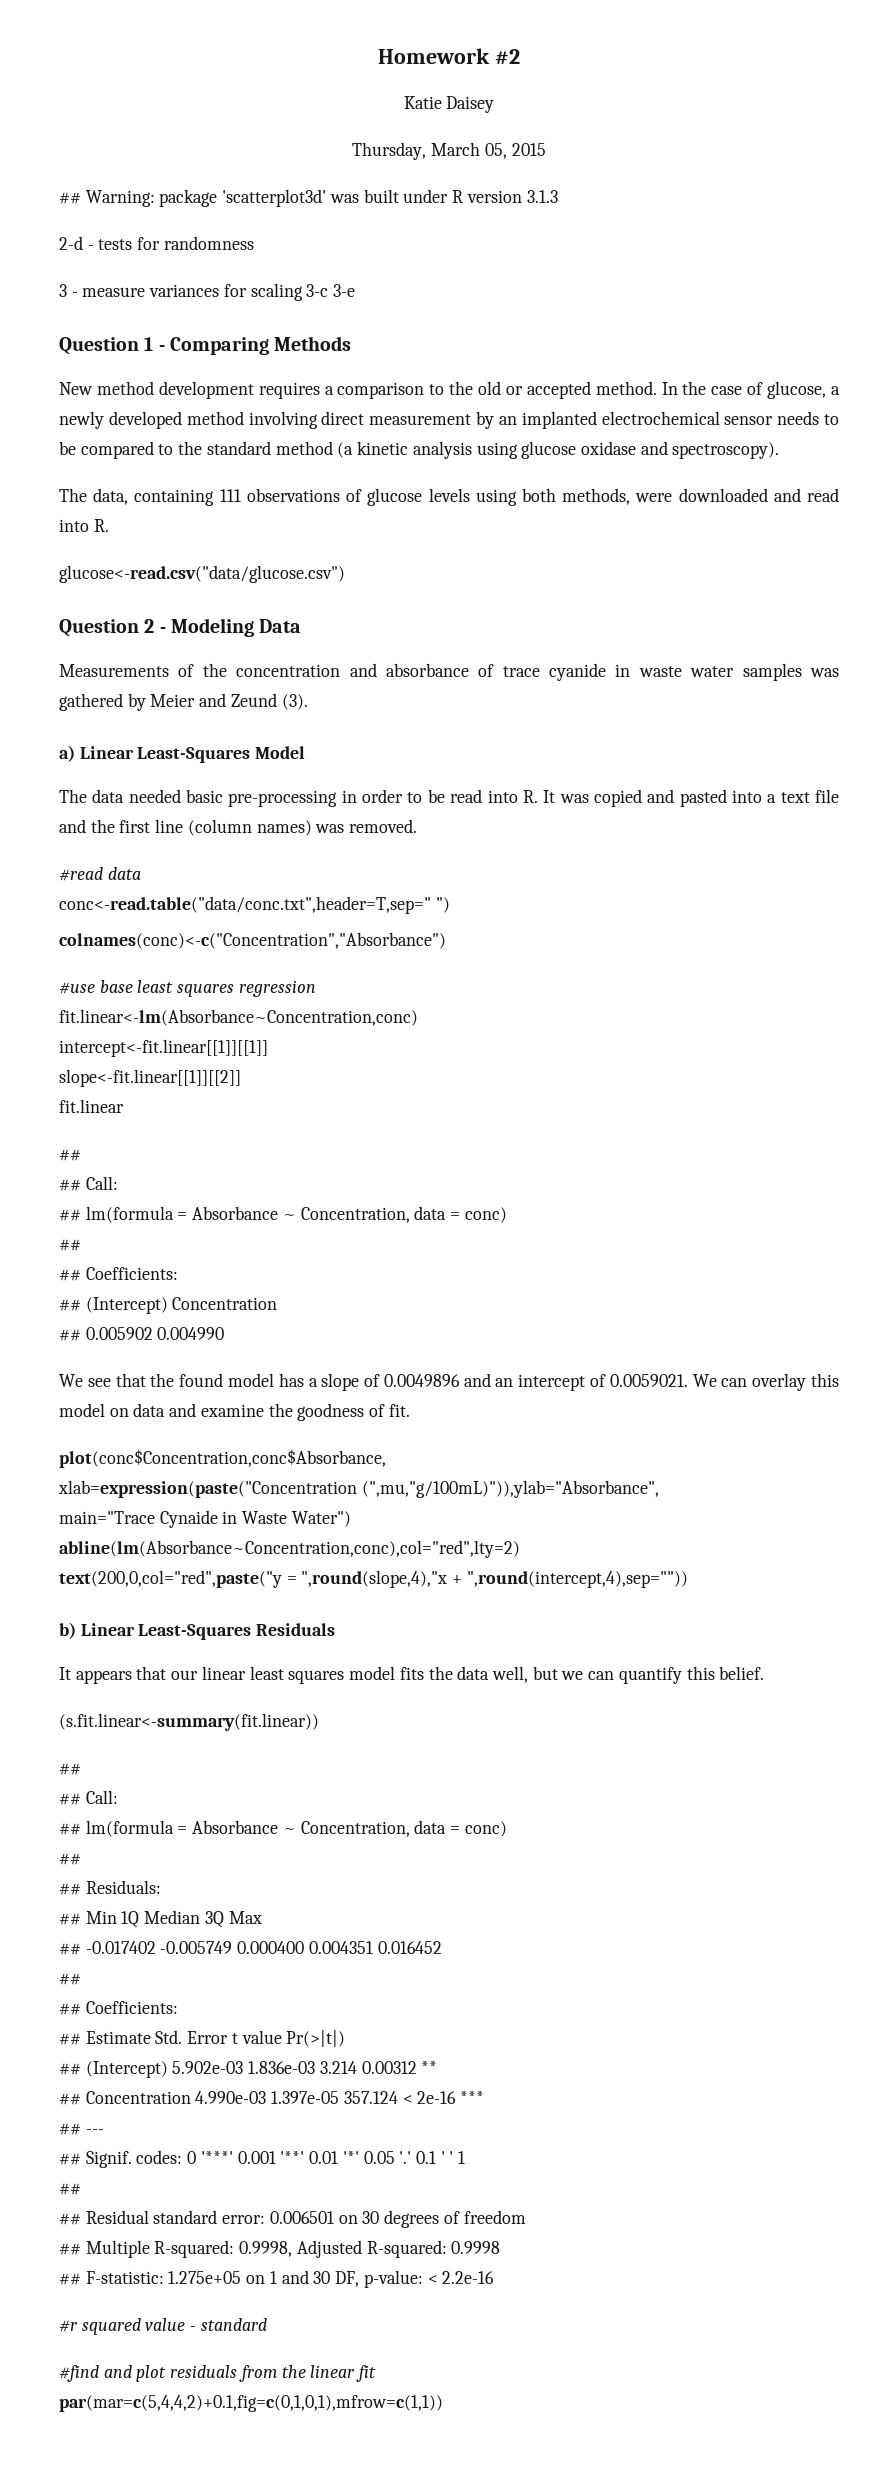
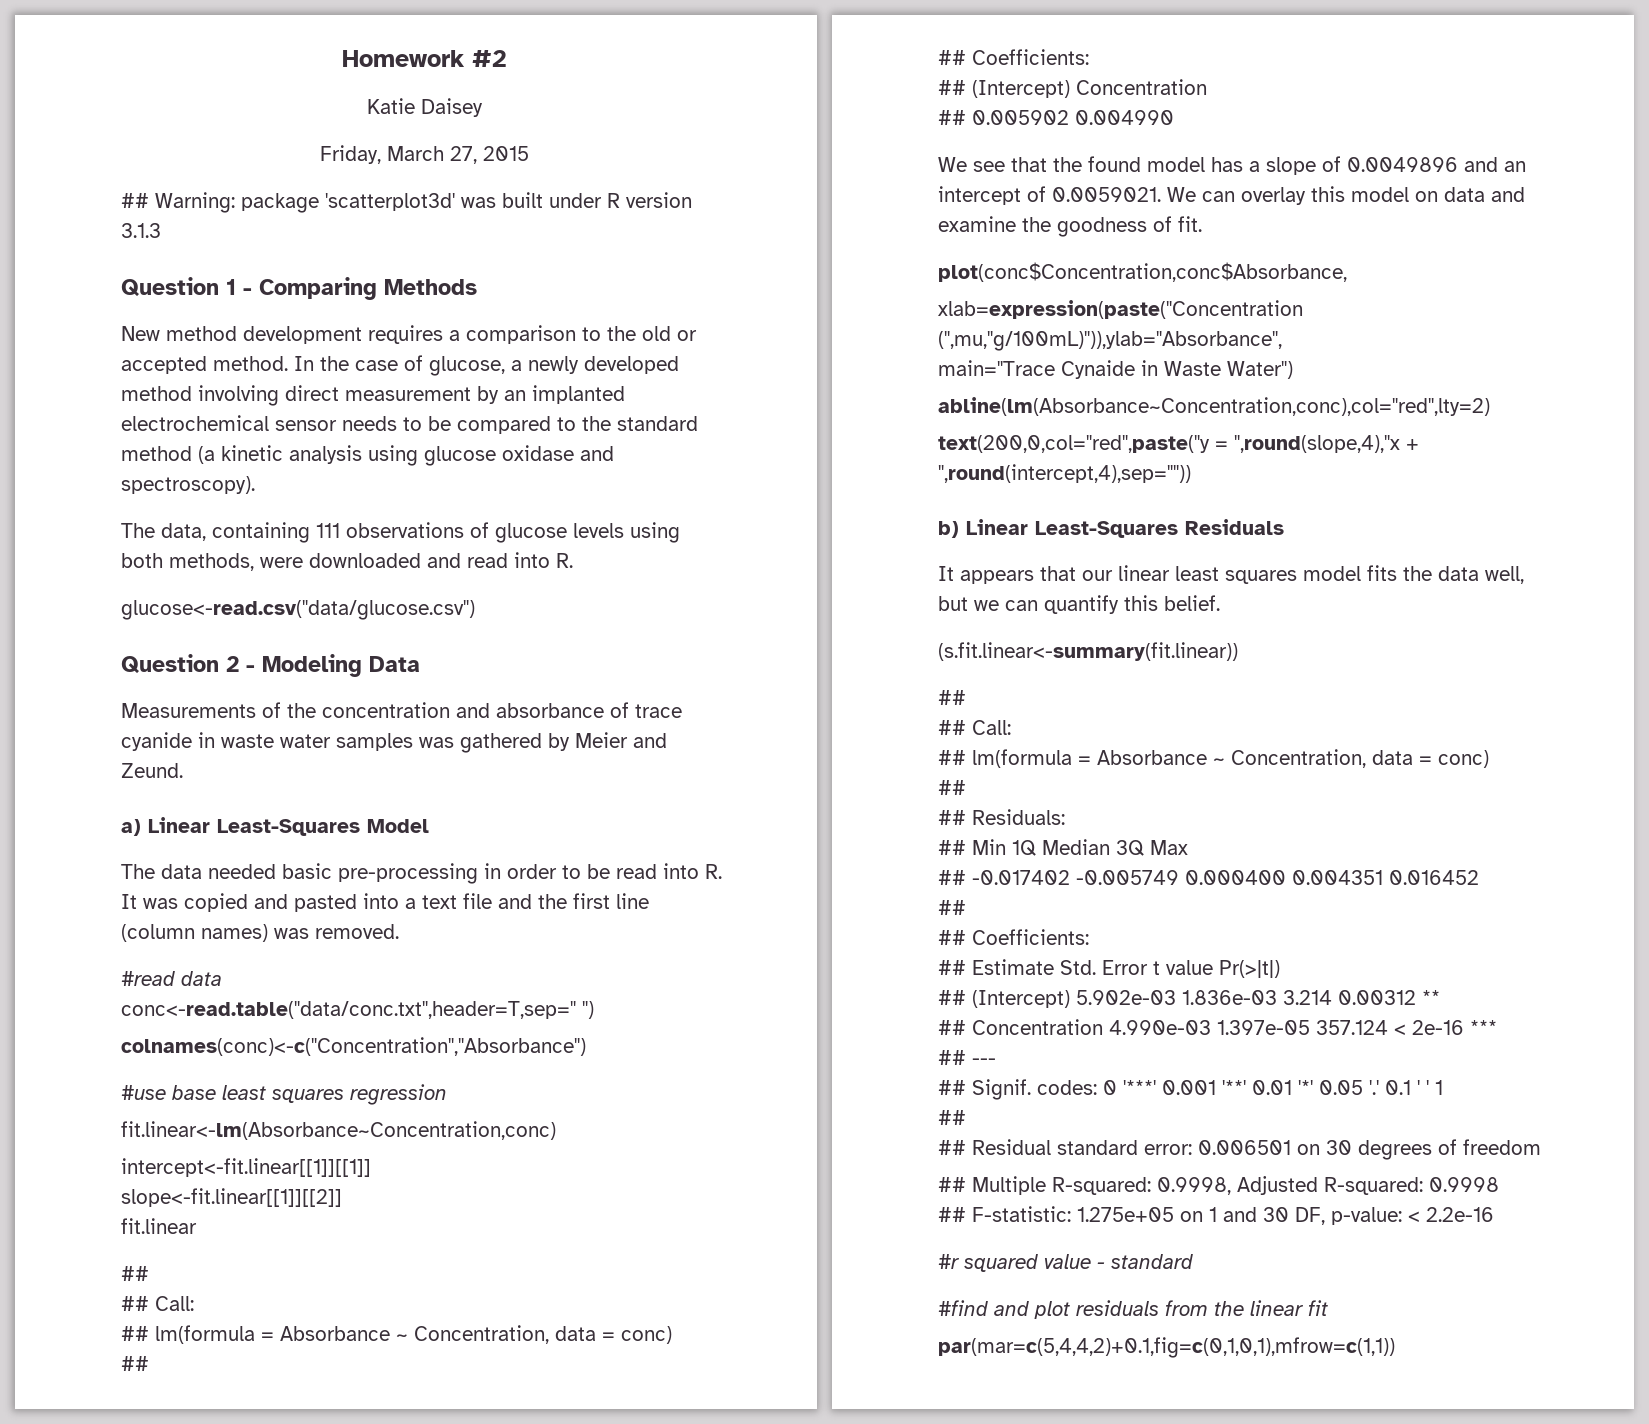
- Thursday, March 05, 2015
+ Friday, March 27, 2015
- 2-d - tests for randomness
- 3 - measure variances for scaling 3-c 3-e
- Measurements of the concentration and absorbance of trace cyanide in waste water samples was gathered by Meier and Zeund (3).
+ Measurements of the concentration and absorbance of trace cyanide in waste water samples was gathered by Meier and Zeund.

